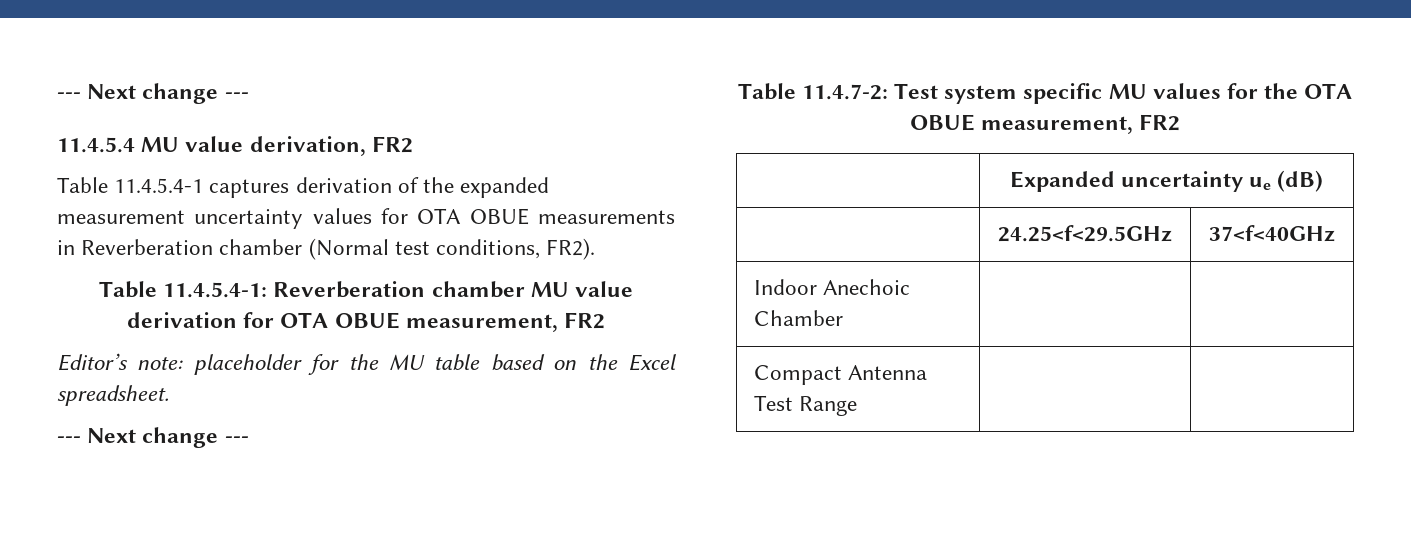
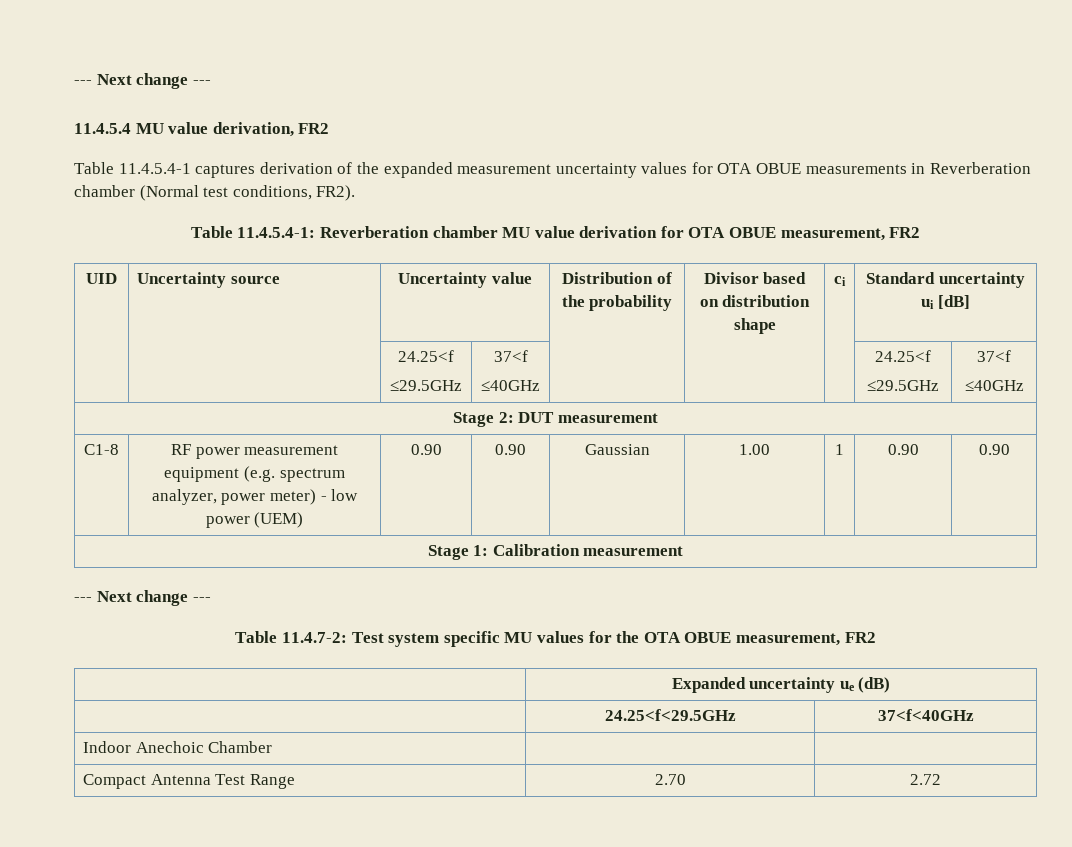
- Editor’s note: placeholder for the MU table based on the Excel spreadsheet.
+ UID | Uncertainty source | Uncertainty value | Distribution of the probability | Divisor based on distribution shape | ci | Standard uncertainty ui [dB]
+ | | 24.25<f
+ ≤29.5GHz | 37<f
+ ≤40GHz | | | | 24.25<f
+ ≤29.5GHz | 37<f
+ ≤40GHz
+ Stage 2: DUT measurement
+ C1-8 | RF power measurement equipment (e.g. spectrum analyzer, power meter) - low power (UEM) | 0.90 | 0.90 | Gaussian | 1.00 | 1 | 0.90 | 0.90
+ Stage 1: Calibration measurement
- Compact Antenna Test Range | |
+ Compact Antenna Test Range | 2.70 | 2.72

